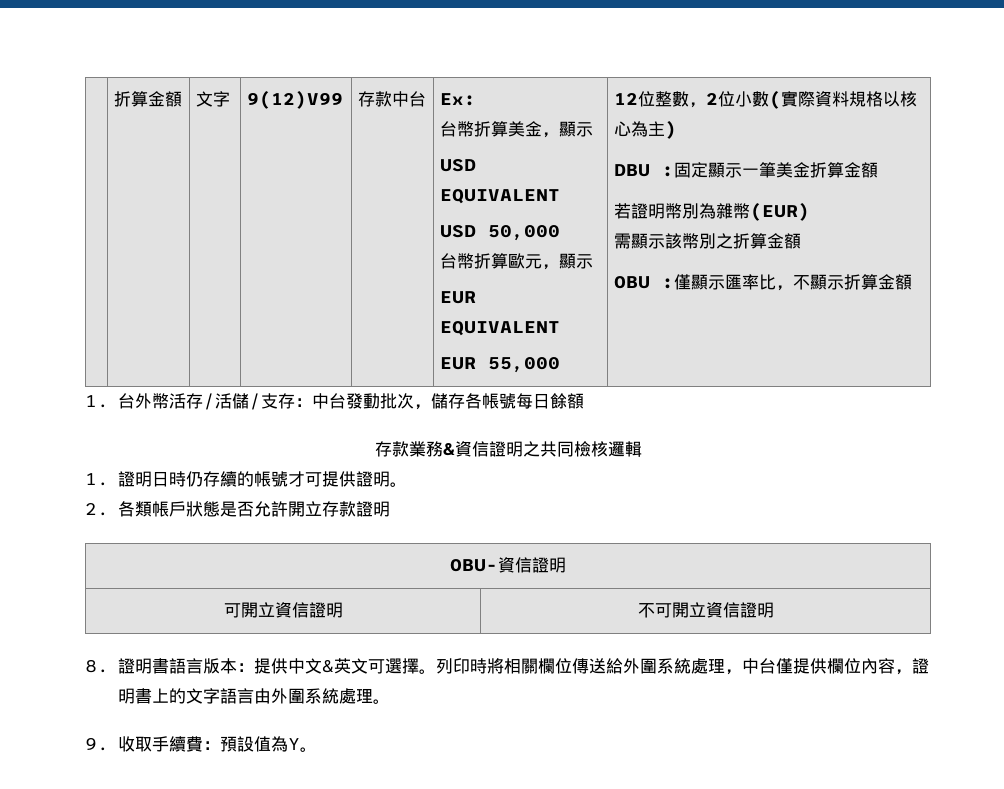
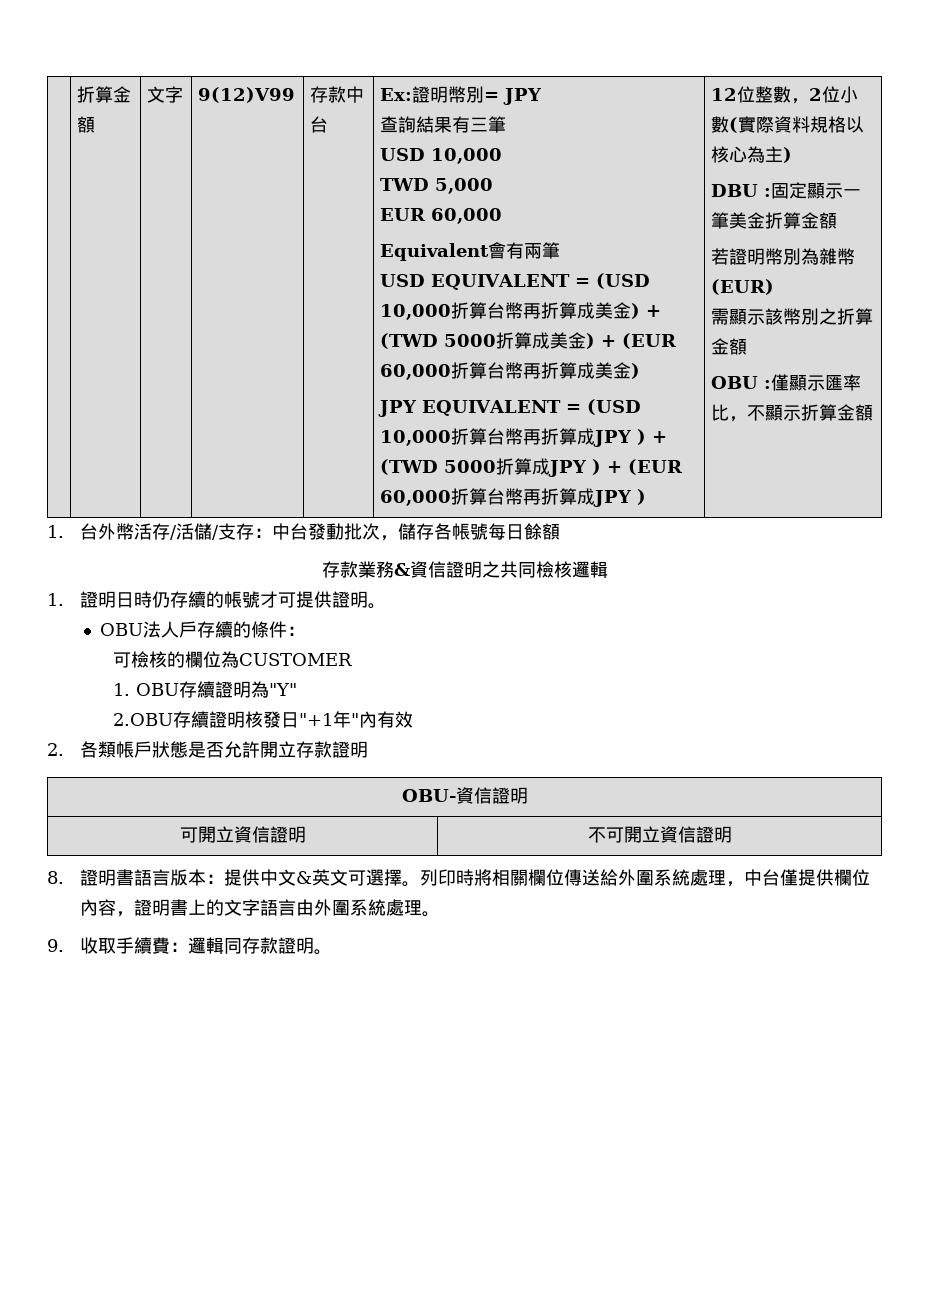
- Ex:
- 台幣折算美金，顯示
- USD EQUIVALENT
- USD 50,000
- 台幣折算歐元，顯示
- EUR EQUIVALENT
- EUR 55,000
+ Ex:證明幣別= JPY
+ 查詢結果有三筆
+ USD 10,000
+ TWD 5,000
+ EUR 60,000
+ Equivalent會有兩筆
+ USD EQUIVALENT = (USD 10,000折算台幣再折算成美金) + (TWD 5000折算成美金) + (EUR 60,000折算台幣再折算成美金)
+ JPY EQUIVALENT = (USD 10,000折算台幣再折算成JPY ) + (TWD 5000折算成JPY ) + (EUR 60,000折算台幣再折算成JPY )
+ OBU法人戶存續的條件：
+ 可檢核的欄位為CUSTOMER
+ 1. OBU存續證明為"Y"
+ 2.OBU存續證明核發日"+1年"內有效
- 9.收取手續費：預設值為Y。
+ 9.收取手續費：邏輯同存款證明。

